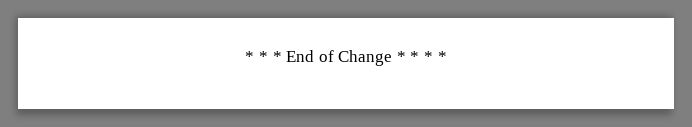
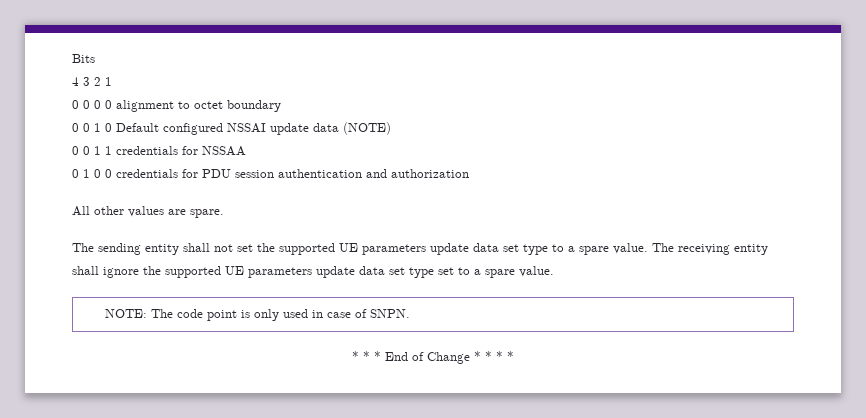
+ Bits
+ 4 3 2 1
+ 0 0 0 0 alignment to octet boundary
+ 0 0 1 0 Default configured NSSAI update data (NOTE)
+ 0 0 1 1 credentials for NSSAA
+ 0 1 0 0 credentials for PDU session authentication and authorization
+ All other values are spare.
+ The sending entity shall not set the supported UE parameters update data set type to a spare value. The receiving entity shall ignore the supported UE parameters update data set type set to a spare value.
+ NOTE: The code point is only used in case of SNPN.

